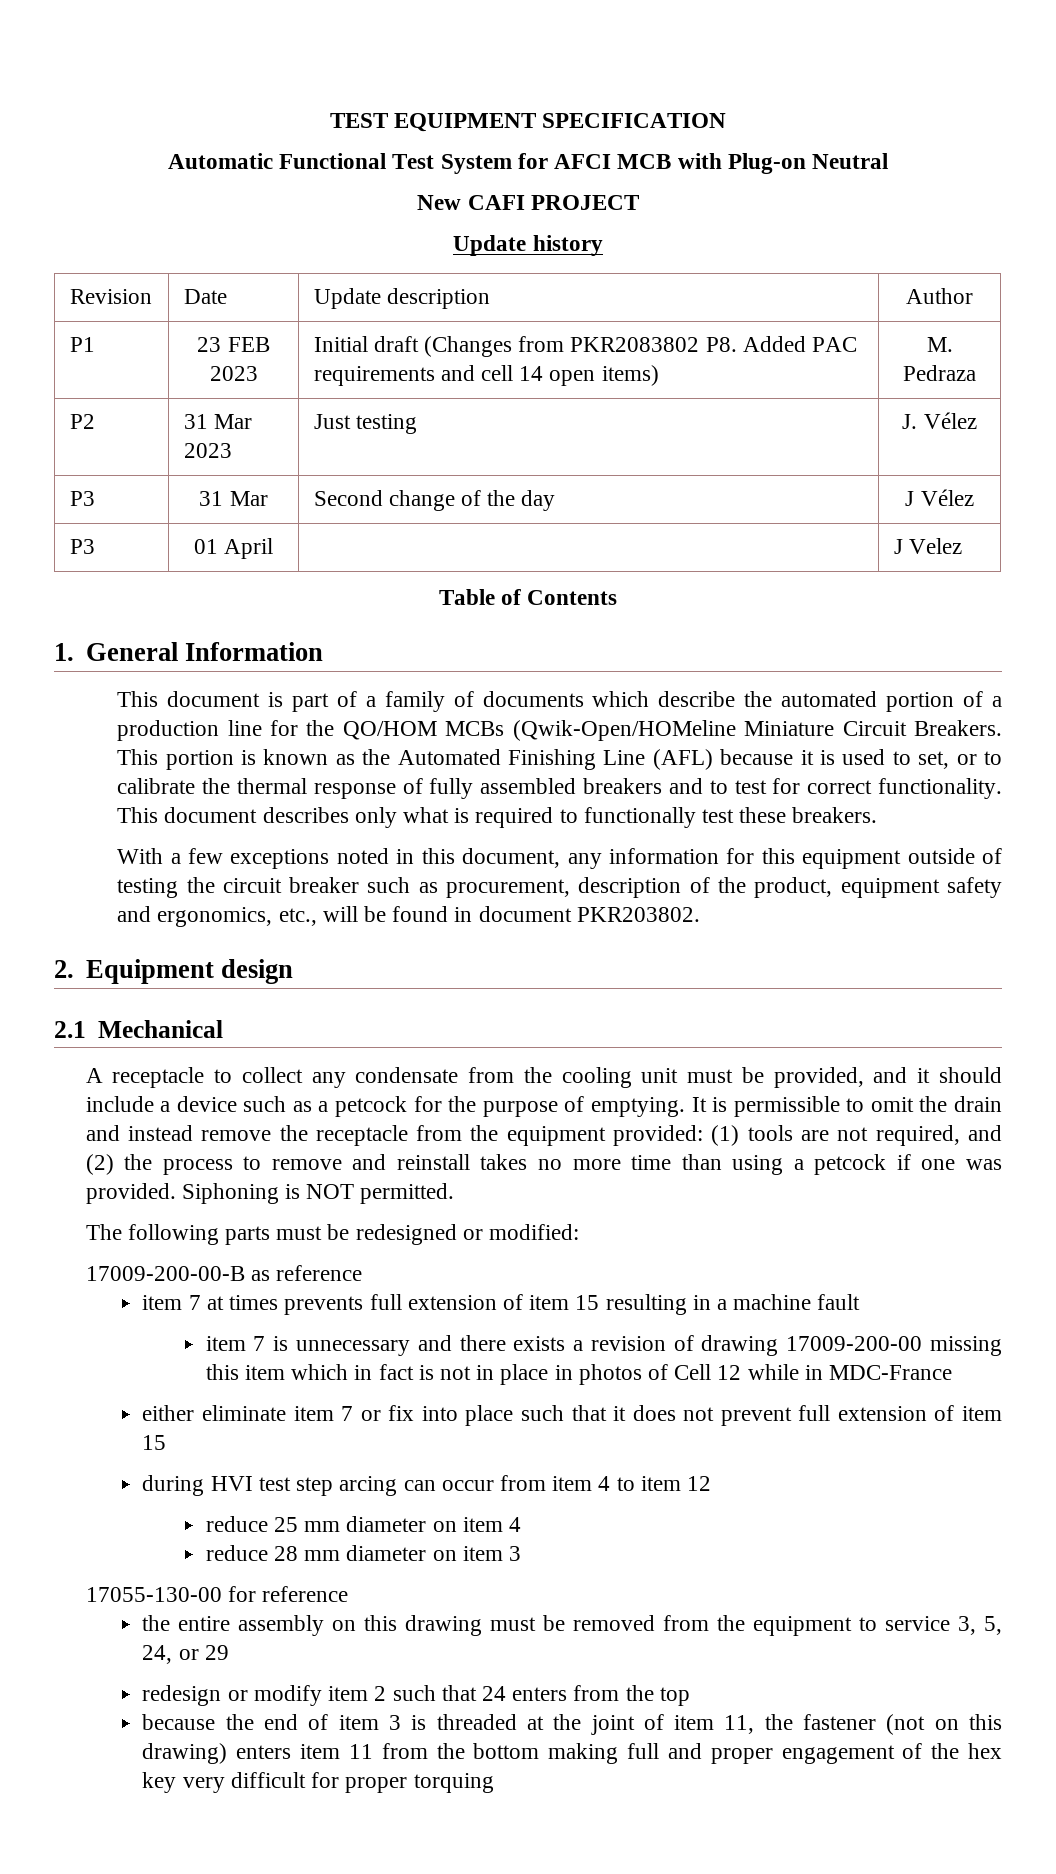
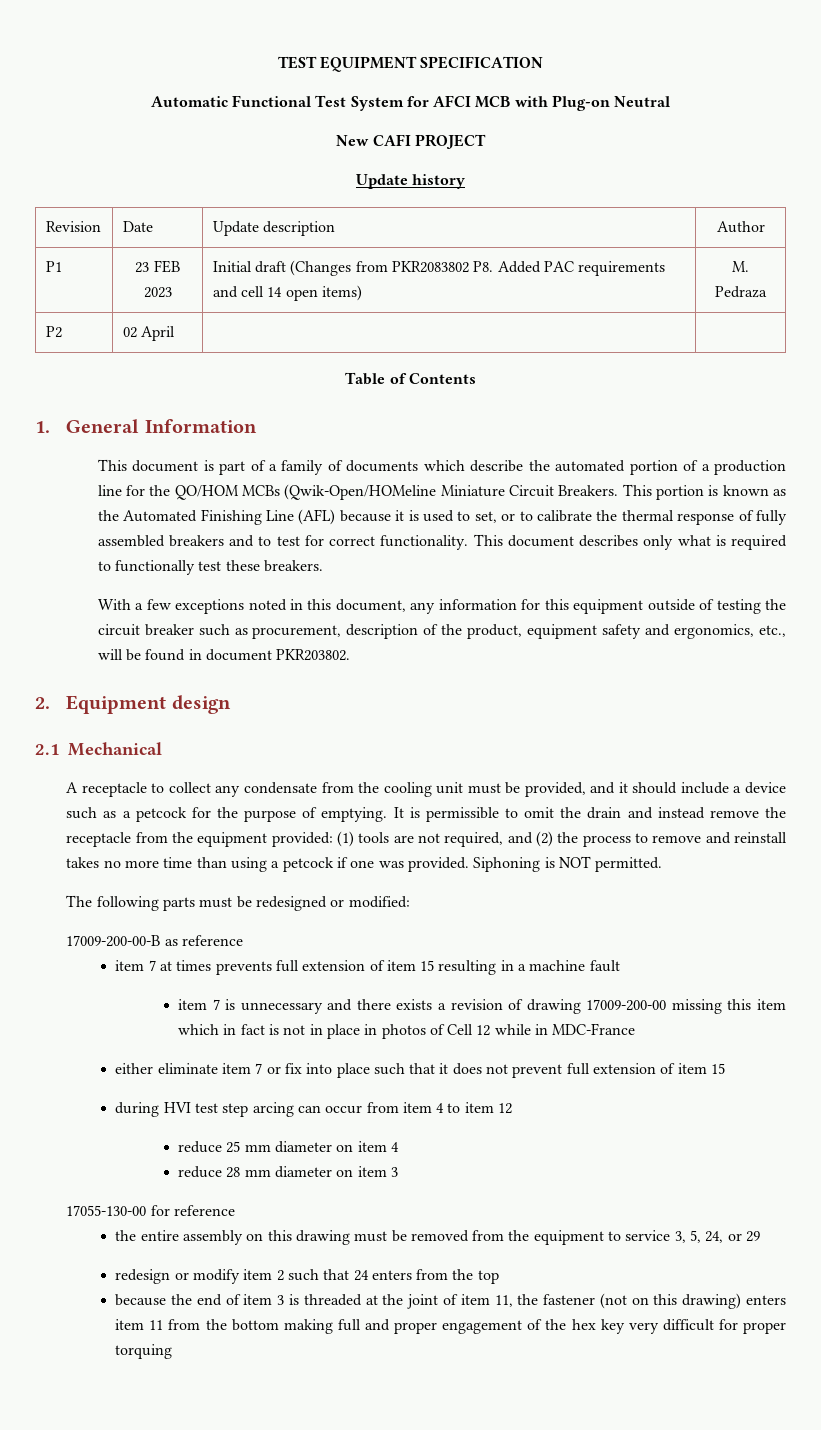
- P2 | 31 Mar 2023 | Just testing | J. Vélez
- P3 | 31 Mar | Second change of the day | J Vélez
- P3 | 01 April | | J Velez
+ P2 | 02 April | |

